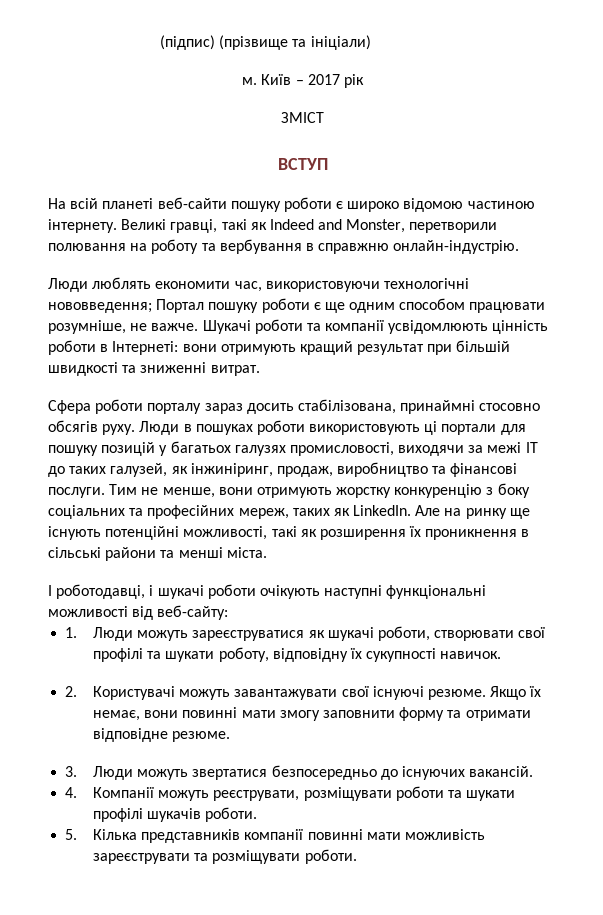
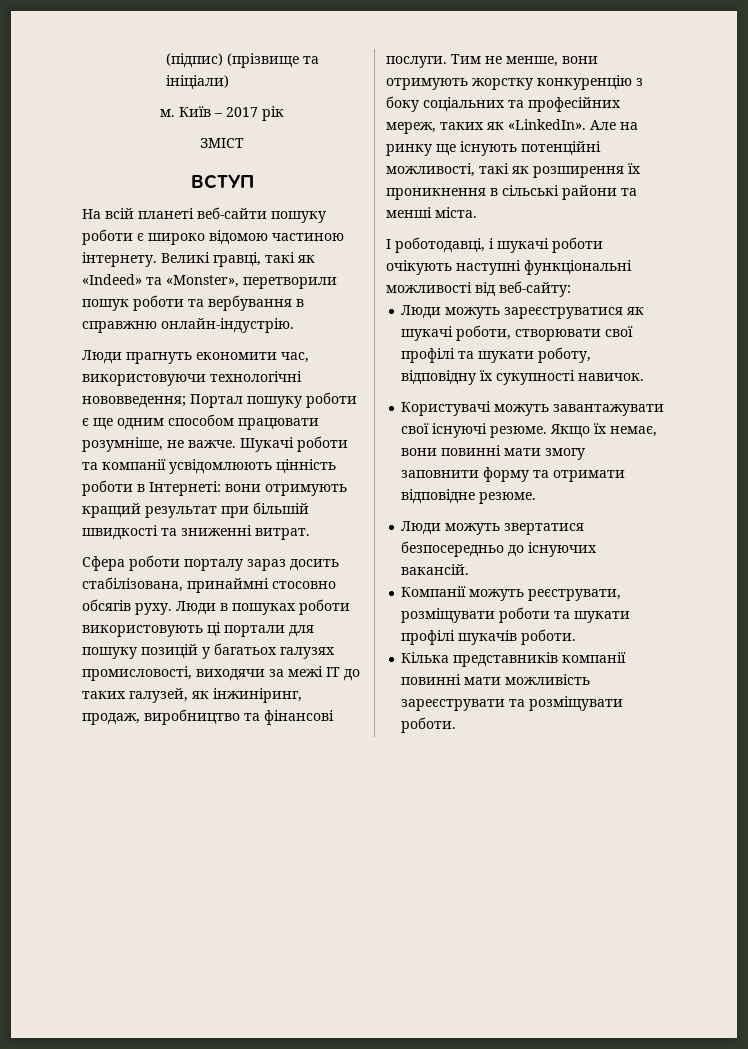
- Великі гравці, такі як Indeed and Monster, перетворили полювання на роботу та вербування в справжню онлайн-індустрію.
+ Великі гравці, такі як «Indeed» та «Monster», перетворили пошук роботи та вербування в справжню онлайн-індустрію.
- Люди люблять економити час, використовуючи технологічні нововведення; Портал пошуку роботи є ще одним способом працювати розумніше, не важче.
+ Люди прагнуть економити час, використовуючи технологічні нововведення; Портал пошуку роботи є ще одним способом працювати розумніше, не важче.
- Тим не менше, вони отримують жорстку конкуренцію з боку соціальних та професійних мереж, таких як LinkedIn.
+ Тим не менше, вони отримують жорстку конкуренцію з боку соціальних та професійних мереж, таких як «LinkedIn».
- 1. Люди можуть зареєструватися як шукачі роботи, створювати свої профілі та шукати роботу, відповідну їх сукупності навичок.
+ Люди можуть зареєструватися як шукачі роботи, створювати свої профілі та шукати роботу, відповідну їх сукупності навичок.
- 2. Користувачі можуть завантажувати свої існуючі резюме.
+ Користувачі можуть завантажувати свої існуючі резюме.
- 3. Люди можуть звертатися безпосередньо до існуючих вакансій.
+ Люди можуть звертатися безпосередньо до існуючих вакансій.
- 4. Компанії можуть реєструвати, розміщувати роботи та шукати профілі шукачів роботи.
+ Компанії можуть реєструвати, розміщувати роботи та шукати профілі шукачів роботи.
- 5. Кілька представників компанії повинні мати можливість зареєструвати та розміщувати роботи.
+ Кілька представників компанії повинні мати можливість зареєструвати та розміщувати роботи.

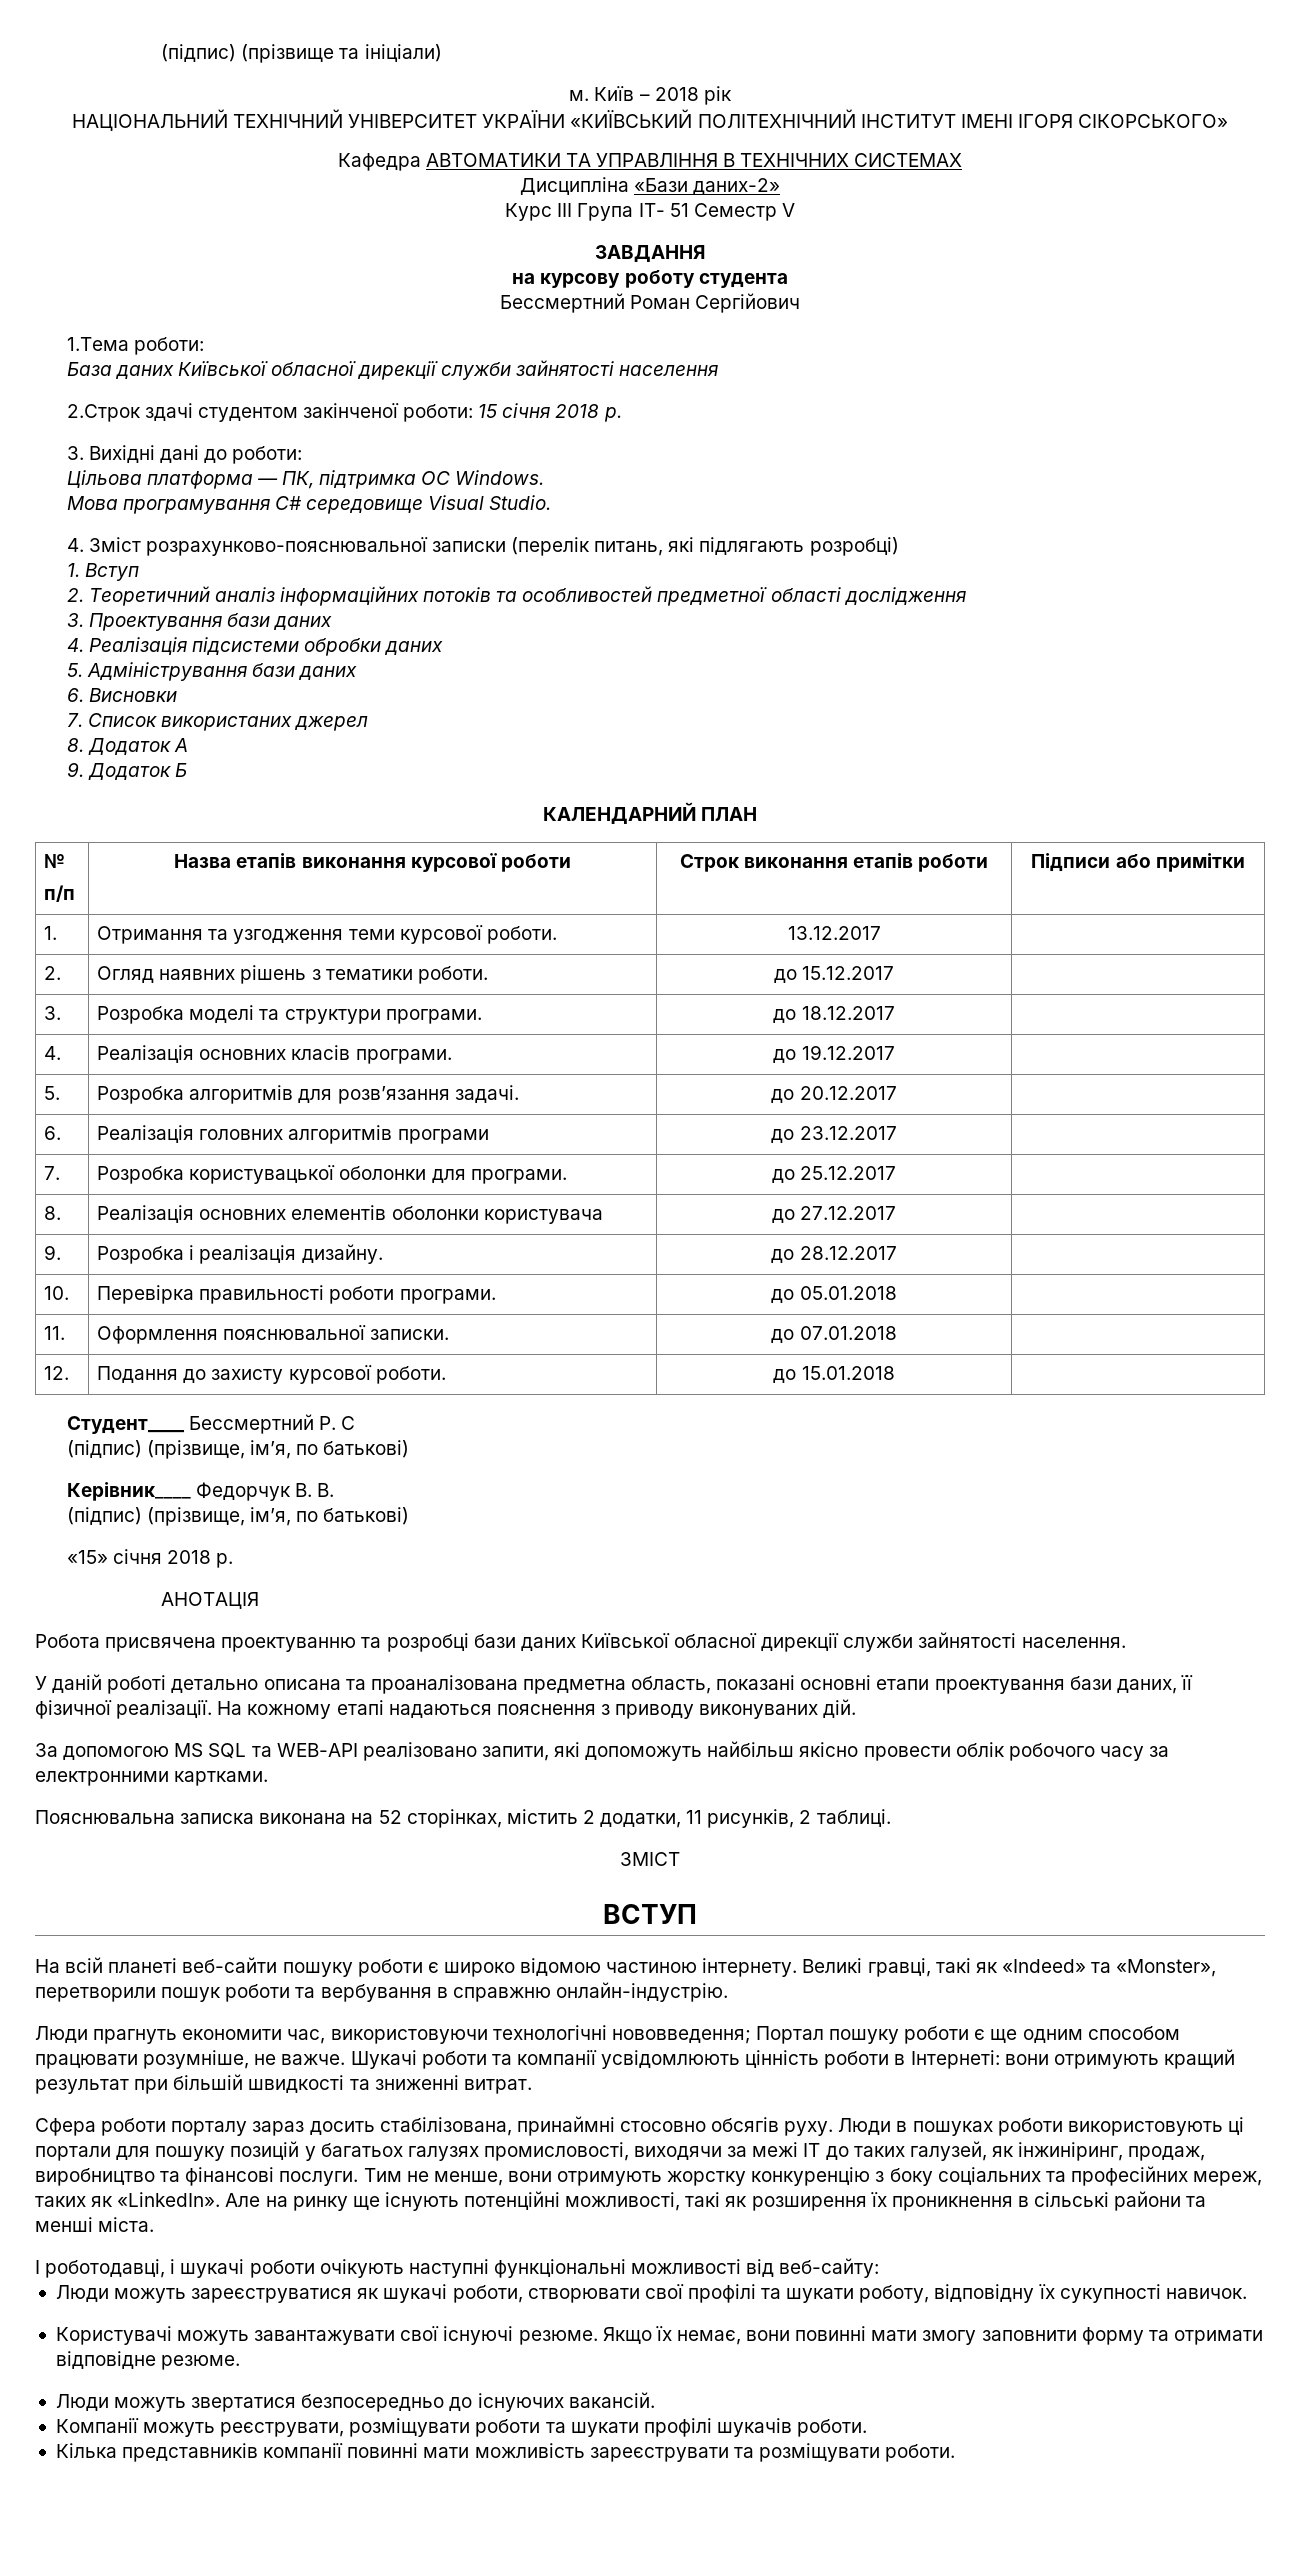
- Київ – 2017 рік
+ Київ – 2018 рік
+ НАЦІОНАЛЬНИЙ ТЕХНІЧНИЙ УНІВЕРСИТЕТ УКРАЇНИ «КИЇВСЬКИЙ ПОЛІТЕХНІЧНИЙ ІНСТИТУТ ІМЕНІ ІГОРЯ СІКОРСЬКОГО»
+ Кафедра АВТОМАТИКИ ТА УПРАВЛІННЯ В ТЕХНІЧНИХ СИСТЕМАХ
+ Дисципліна «Бази даних-2»
+ Курс IІІ Група IТ- 51 Семестр V
+ ЗАВДАННЯ
+ на курсову роботу студента
+ Бессмертний Роман Сергійович
+ 1.Тема роботи:
+ База даних Київської обласної дирекції служби зайнятості населення
+ 2.Строк здачі студентом закінченої роботи: 15 січня 2018 р.
+ 3. Вихідні дані до роботи:
+ Цільова платформа — ПК, підтримка ОС Windows.
+ Мова програмування С# середовище Visual Studio.
+ 4. Зміст розрахунково-пояснювальної записки (перелік питань, які підлягають розробці)
+ 1. Вступ
+ 2. Теоретичний аналіз інформаційних потоків та особливостей предметної області дослідження
+ 3. Проектування бази даних
+ 4. Реалізація підсистеми обробки даних
+ 5. Адміністрування бази даних
+ 6. Висновки
+ 7. Список використаних джерел
+ 8. Додаток А
+ 9. Додаток Б
+ КАЛЕНДАРНИЙ ПЛАН
+ №
+ п/п | Назва етапів виконання курсової роботи | Строк виконання етапів роботи | Підписи або примітки
+ 1. | Отримання та узгодження теми курсової роботи. | 13.12.2017 |
+ 2. | Огляд наявних рішень з тематики роботи. | до 15.12.2017 |
+ 3. | Розробка моделі та структури програми. | до 18.12.2017 |
+ 4. | Реалізація основних класів програми. | до 19.12.2017 |
+ 5. | Розробка алгоритмів для розв’язання задачі. | до 20.12.2017 |
+ 6. | Реалізація головних алгоритмів програми | до 23.12.2017 |
+ 7. | Розробка користувацької оболонки для програми. | до 25.12.2017 |
+ 8. | Реалізація основних елементів оболонки користувача | до 27.12.2017 |
+ 9. | Розробка і реалізація дизайну. | до 28.12.2017 |
+ 10. | Перевірка правильності роботи програми. | до 05.01.2018 |
+ 11. | Оформлення пояснювальної записки. | до 07.01.2018 |
+ 12. | Подання до захисту курсової роботи. | до 15.01.2018 |
+ Студент____ Бессмертний Р. С
+ (підпис) (прізвище, ім’я, по батькові)
+ Керівник____ Федорчук В. В.
+ (підпис) (прізвище, ім’я, по батькові)
+ «15» січня 2018 р.
+ АНОТАЦІЯ
+ Робота присвячена проектуванню та розробці бази даних Київської обласної дирекції служби зайнятості населення.
+ У даній роботі детально описана та проаналізована предметна область, показані основні етапи проектування бази даних, її фізичної реалізації. На кожному етапі надаються пояснення з приводу виконуваних дій.
+ За допомогою MS SQL та WEB-API реалізовано запити, які допоможуть найбільш якісно провести облік робочого часу за електронними картками.
+ Пояснювальна записка виконана на 52 сторінках, містить 2 додатки, 11 рисунків, 2 таблиці.

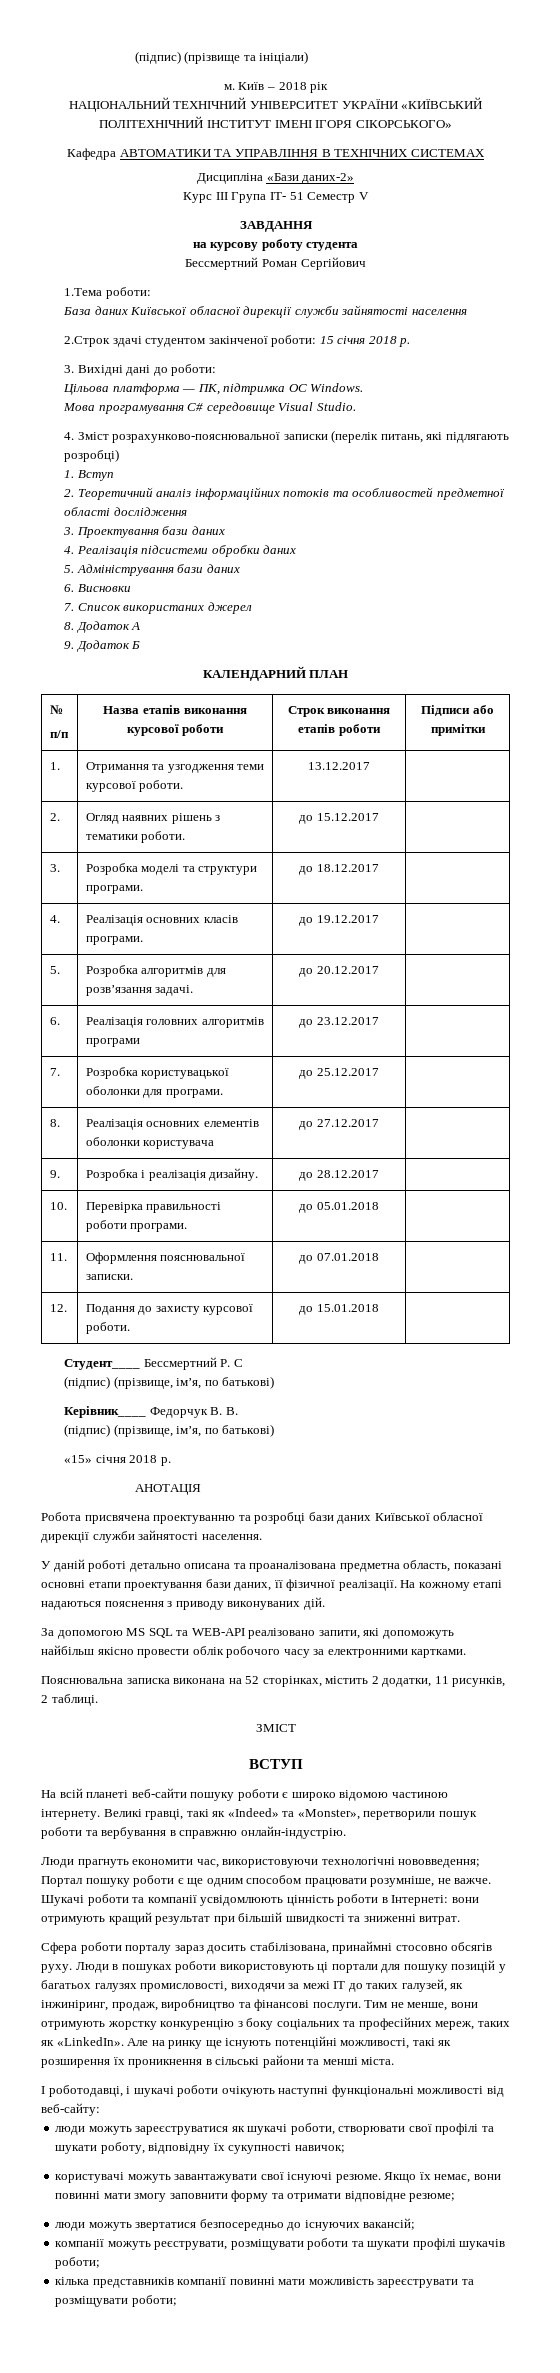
- Люди можуть зареєструватися як шукачі роботи, створювати свої профілі та шукати роботу, відповідну їх сукупності навичок.
- Користувачі можуть завантажувати свої існуючі резюме.
+ люди можуть зареєструватися як шукачі роботи, створювати свої профілі та шукати роботу, відповідну їх сукупності навичок;
+ користувачі можуть завантажувати свої існуючі резюме.
- Якщо їх немає, вони повинні мати змогу заповнити форму та отримати відповідне резюме.
- Люди можуть звертатися безпосередньо до існуючих вакансій.
- Компанії можуть реєструвати, розміщувати роботи та шукати профілі шукачів роботи.
- Кілька представників компанії повинні мати можливість зареєструвати та розміщувати роботи.
+ Якщо їх немає, вони повинні мати змогу заповнити форму та отримати відповідне резюме;
+ люди можуть звертатися безпосередньо до існуючих вакансій;
+ компанії можуть реєструвати, розміщувати роботи та шукати профілі шукачів роботи;
+ кілька представників компанії повинні мати можливість зареєструвати та розміщувати роботи;

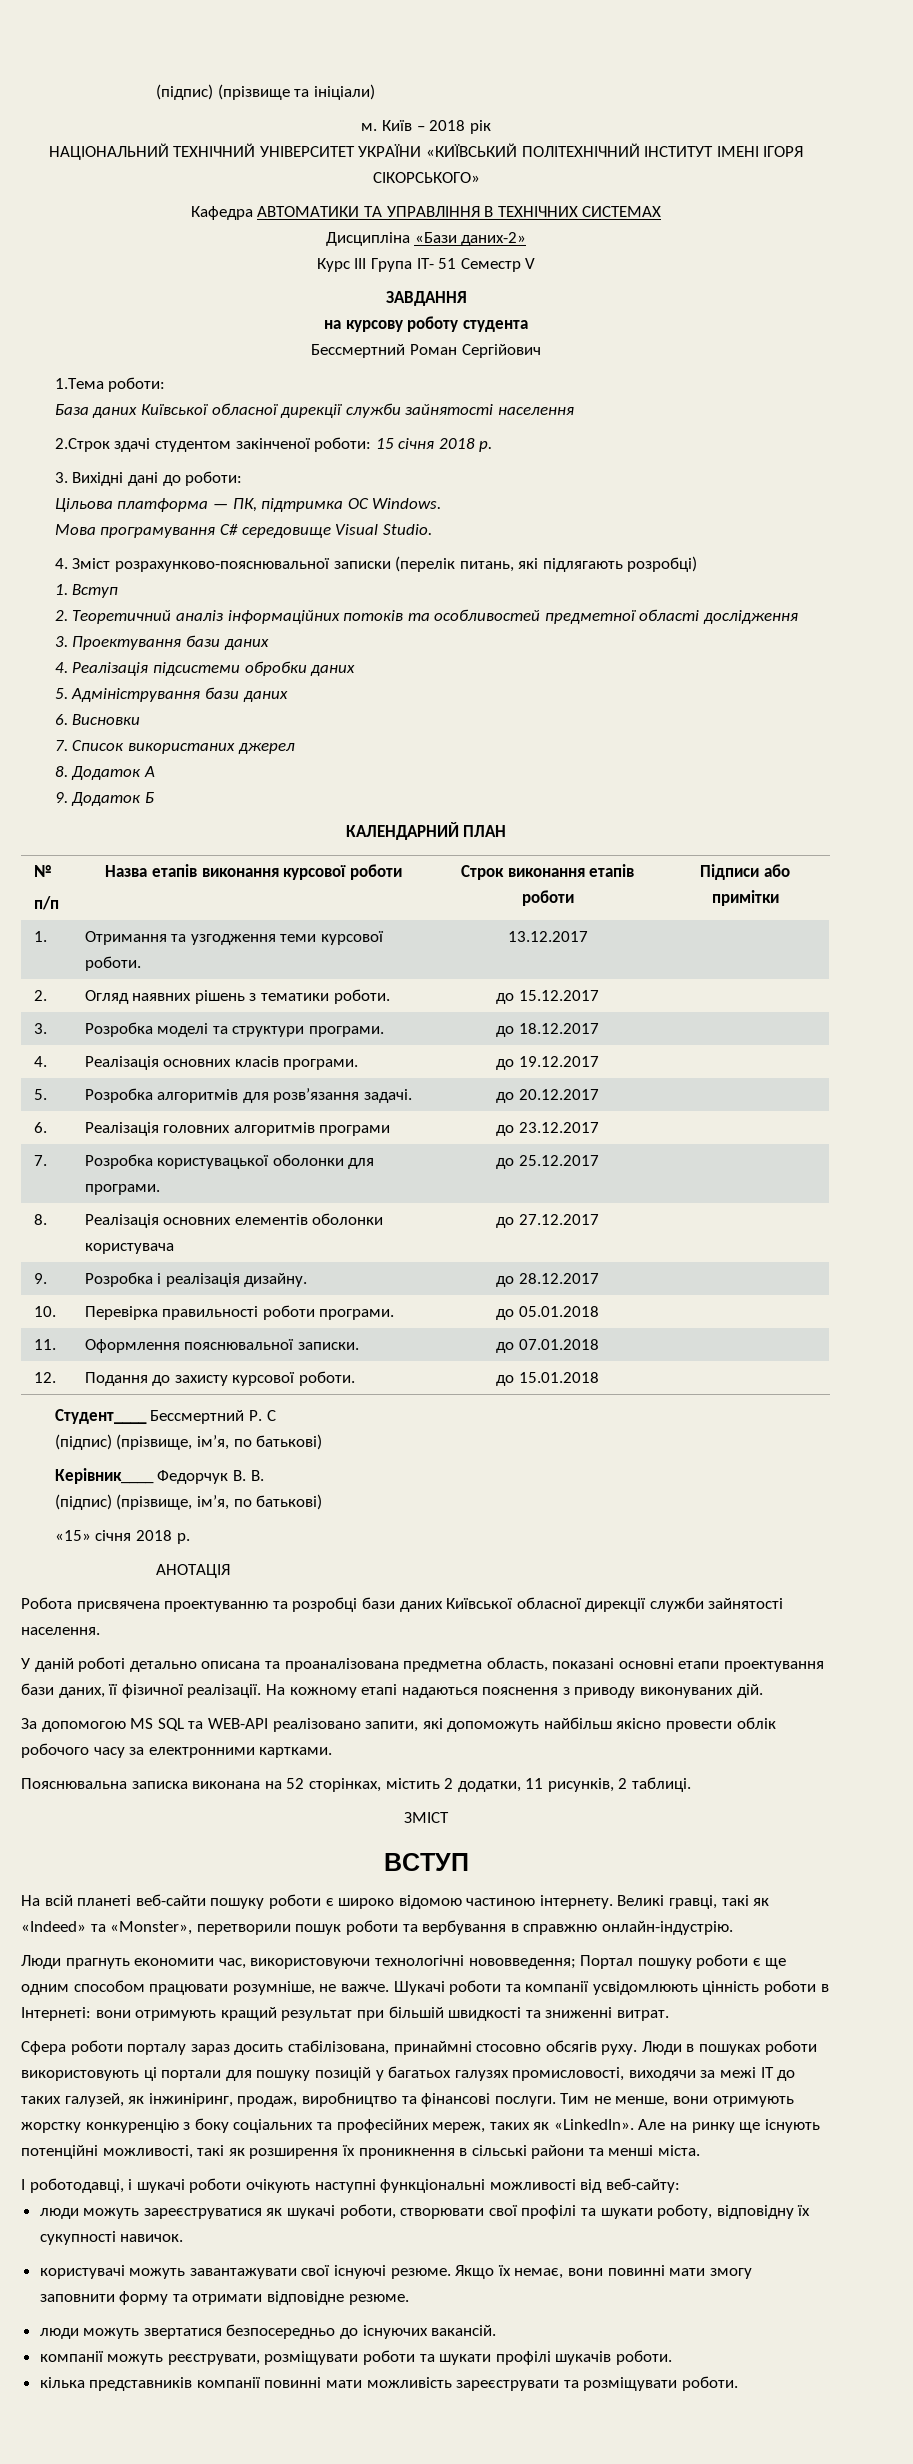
- люди можуть зареєструватися як шукачі роботи, створювати свої профілі та шукати роботу, відповідну їх сукупності навичок;
+ люди можуть зареєструватися як шукачі роботи, створювати свої профілі та шукати роботу, відповідну їх сукупності навичок.
- Якщо їх немає, вони повинні мати змогу заповнити форму та отримати відповідне резюме;
+ Якщо їх немає, вони повинні мати змогу заповнити форму та отримати відповідне резюме.
- люди можуть звертатися безпосередньо до існуючих вакансій;
+ люди можуть звертатися безпосередньо до існуючих вакансій.
- компанії можуть реєструвати, розміщувати роботи та шукати профілі шукачів роботи;
+ компанії можуть реєструвати, розміщувати роботи та шукати профілі шукачів роботи.
- кілька представників компанії повинні мати можливість зареєструвати та розміщувати роботи;
+ кілька представників компанії повинні мати можливість зареєструвати та розміщувати роботи.

